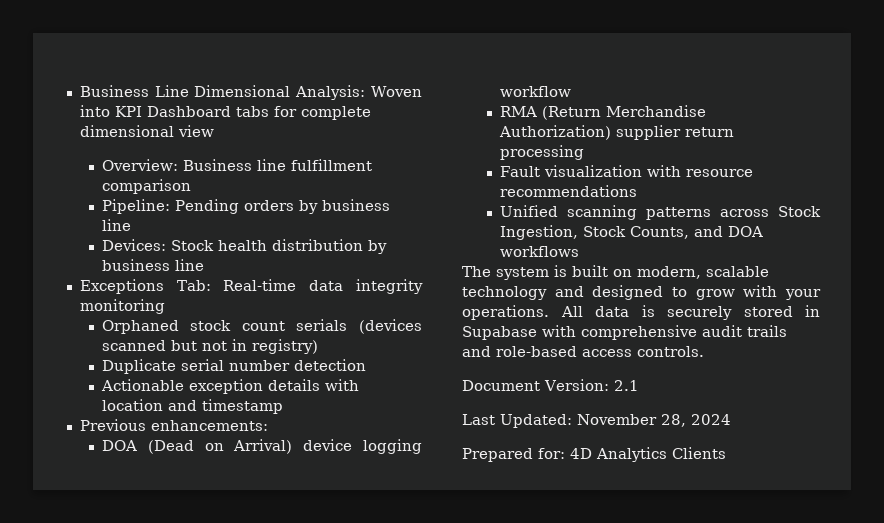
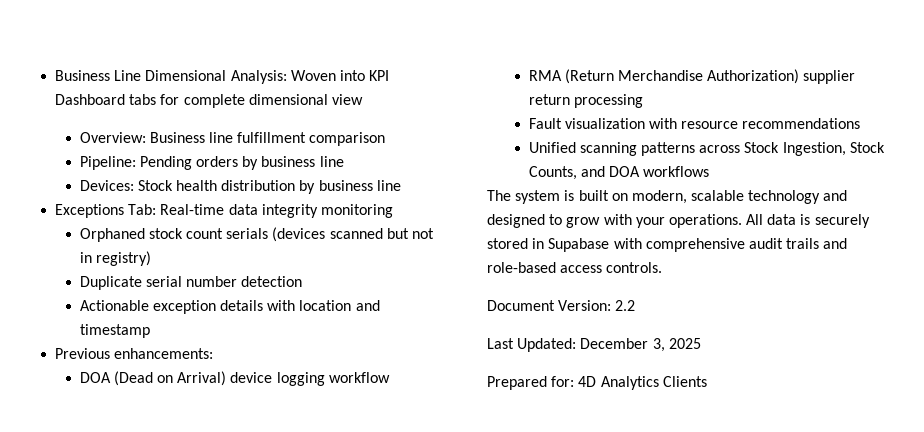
- Document Version: 2.1
+ Document Version: 2.2
- Last Updated: November 28, 2024
+ Last Updated: December 3, 2025

